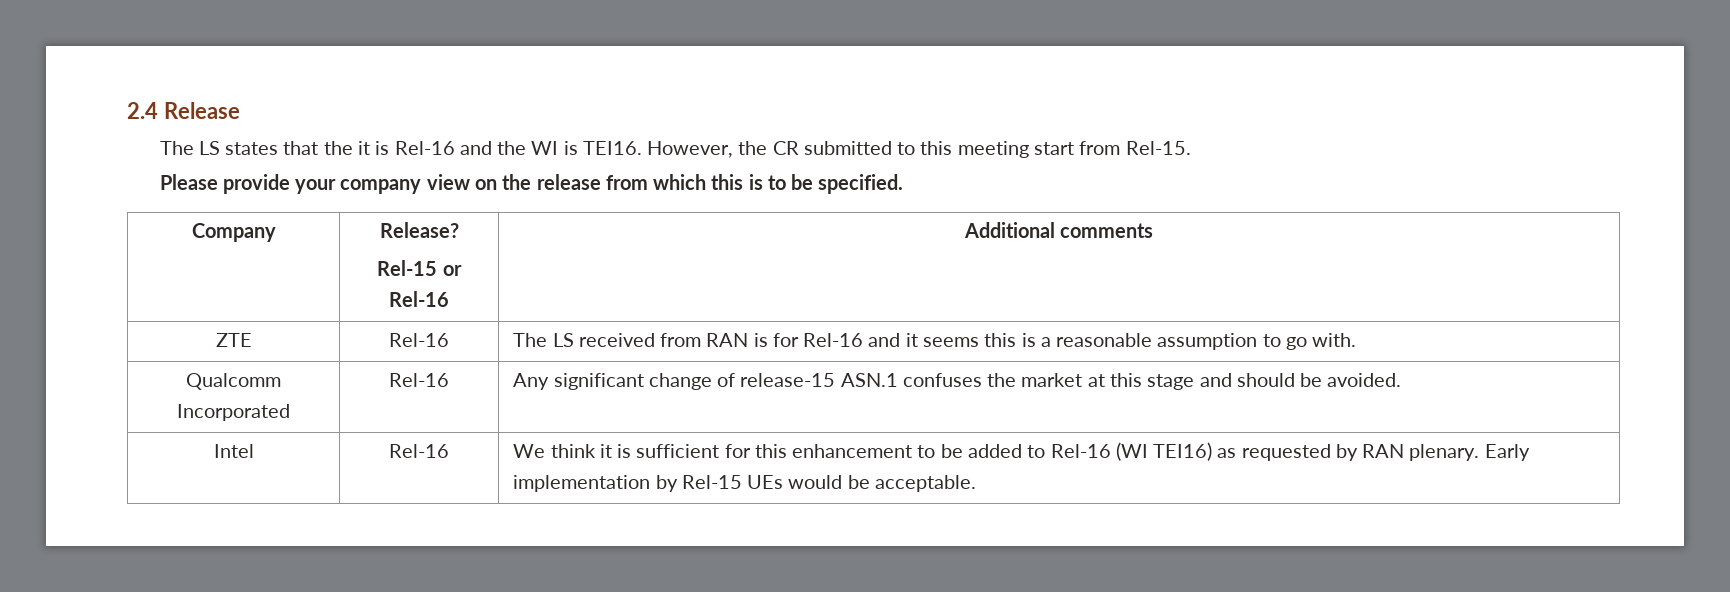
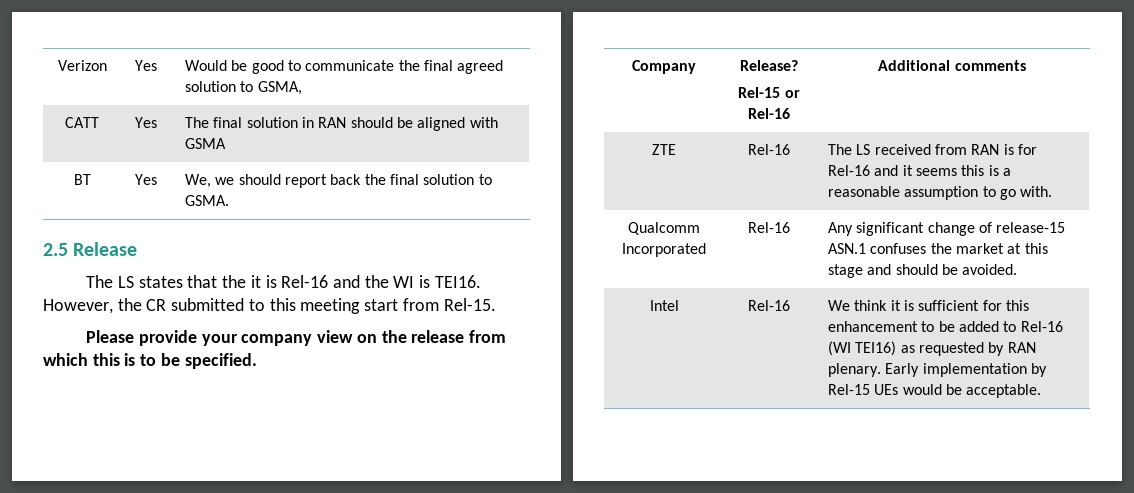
- 2.4 Release
+ Verizon | Yes | Would be good to communicate the final agreed solution to GSMA,
+ CATT | Yes | The final solution in RAN should be aligned with GSMA
+ BT | Yes | We, we should report back the final solution to GSMA.
+ 2.5 Release

